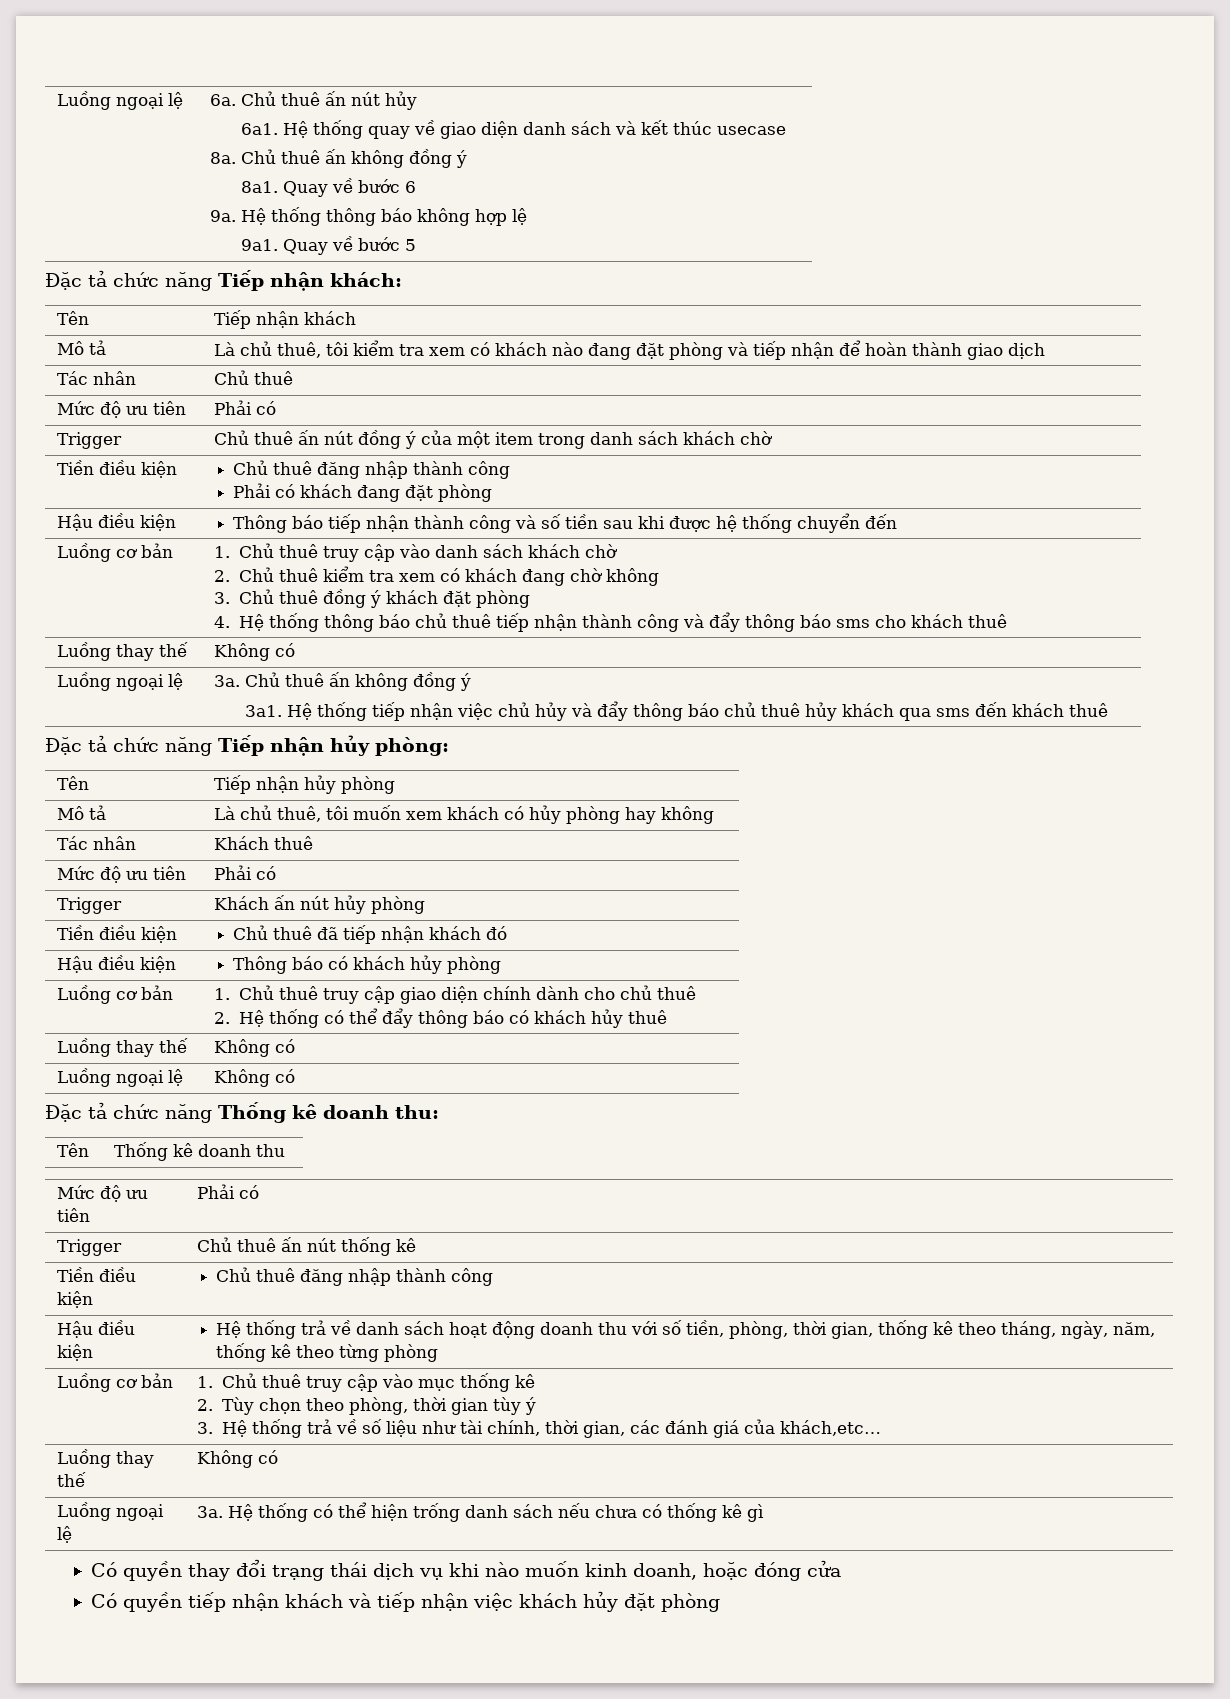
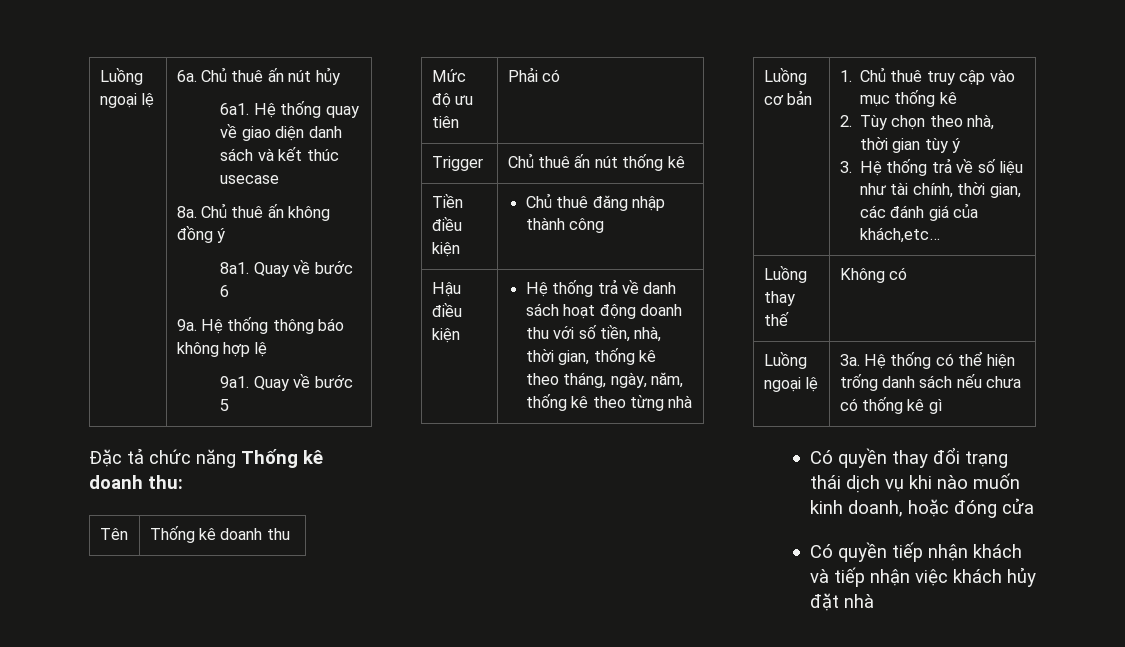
- Đặc tả chức năng Tiếp nhận khách:
- Tên | Tiếp nhận khách
- Mô tả | Là chủ thuê, tôi kiểm tra xem có khách nào đang đặt phòng và tiếp nhận để hoàn thành giao dịch
- Tác nhân | Chủ thuê
- Mức độ ưu tiên | Phải có
- Trigger | Chủ thuê ấn nút đồng ý của một item trong danh sách khách chờ
- Tiền điều kiện | Chủ thuê đăng nhập thành công
- Phải có khách đang đặt phòng
- Hậu điều kiện | Thông báo tiếp nhận thành công và số tiền sau khi được hệ thống chuyển đến
- Luồng cơ bản | 1. Chủ thuê truy cập vào danh sách khách chờ
- 2. Chủ thuê kiểm tra xem có khách đang chờ không
- 3. Chủ thuê đồng ý khách đặt phòng
- 4. Hệ thống thông báo chủ thuê tiếp nhận thành công và đẩy thông báo sms cho khách thuê
- Luồng thay thế | Không có
- Luồng ngoại lệ | 3a. Chủ thuê ấn không đồng ý
- 3a1. Hệ thống tiếp nhận việc chủ hủy và đẩy thông báo chủ thuê hủy khách qua sms đến khách thuê
- Đặc tả chức năng Tiếp nhận hủy phòng:
- Tên | Tiếp nhận hủy phòng
- Mô tả | Là chủ thuê, tôi muốn xem khách có hủy phòng hay không
- Tác nhân | Khách thuê
- Mức độ ưu tiên | Phải có
- Trigger | Khách ấn nút hủy phòng
- Tiền điều kiện | Chủ thuê đã tiếp nhận khách đó
- Hậu điều kiện | Thông báo có khách hủy phòng
- Luồng cơ bản | 1. Chủ thuê truy cập giao diện chính dành cho chủ thuê
- 2. Hệ thống có thể đẩy thông báo có khách hủy thuê
- Luồng thay thế | Không có
- Luồng ngoại lệ | Không có
- Hậu điều kiện | Hệ thống trả về danh sách hoạt động doanh thu với số tiền, phòng, thời gian, thống kê theo tháng, ngày, năm, thống kê theo từng phòng
+ Hậu điều kiện | Hệ thống trả về danh sách hoạt động doanh thu với số tiền, nhà, thời gian, thống kê theo tháng, ngày, năm, thống kê theo từng nhà
  Luồng cơ bản | 1. Chủ thuê truy cập vào mục thống kê
- 2. Tùy chọn theo phòng, thời gian tùy ý
+ 2. Tùy chọn theo nhà, thời gian tùy ý
- Có quyền tiếp nhận khách và tiếp nhận việc khách hủy đặt phòng
+ Có quyền tiếp nhận khách và tiếp nhận việc khách hủy đặt nhà

